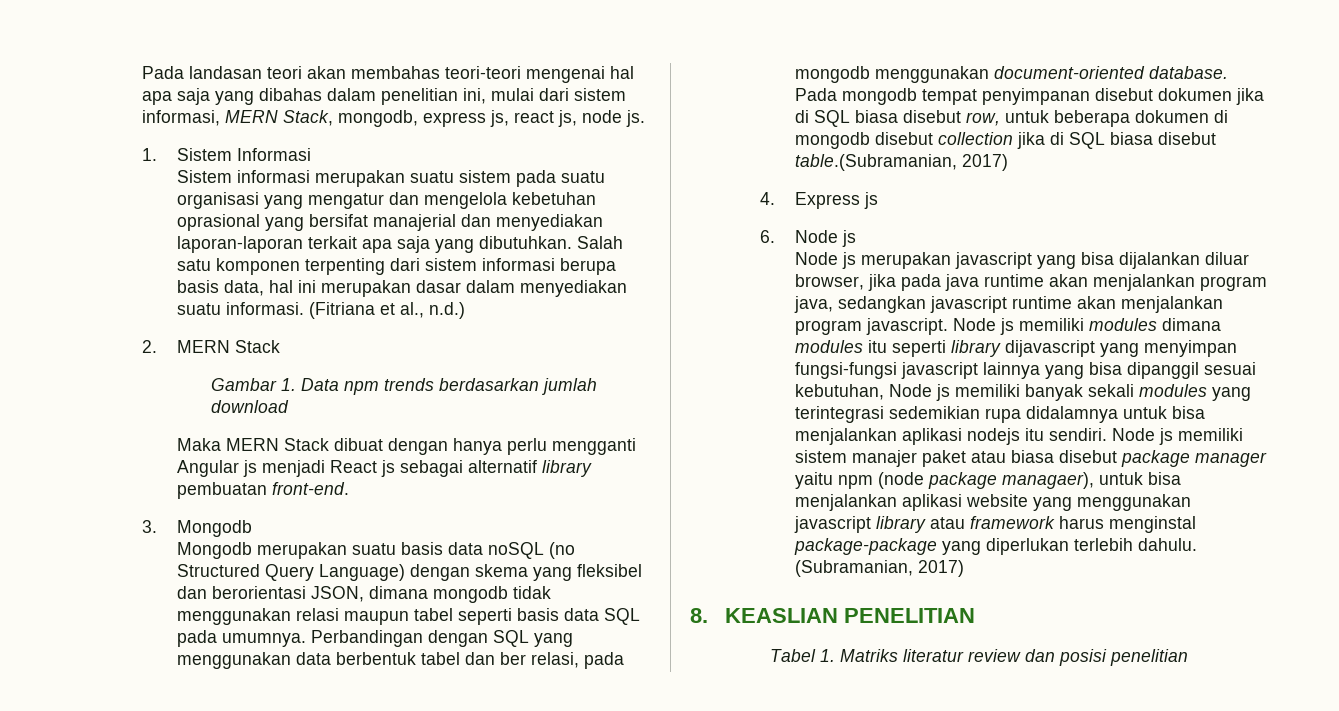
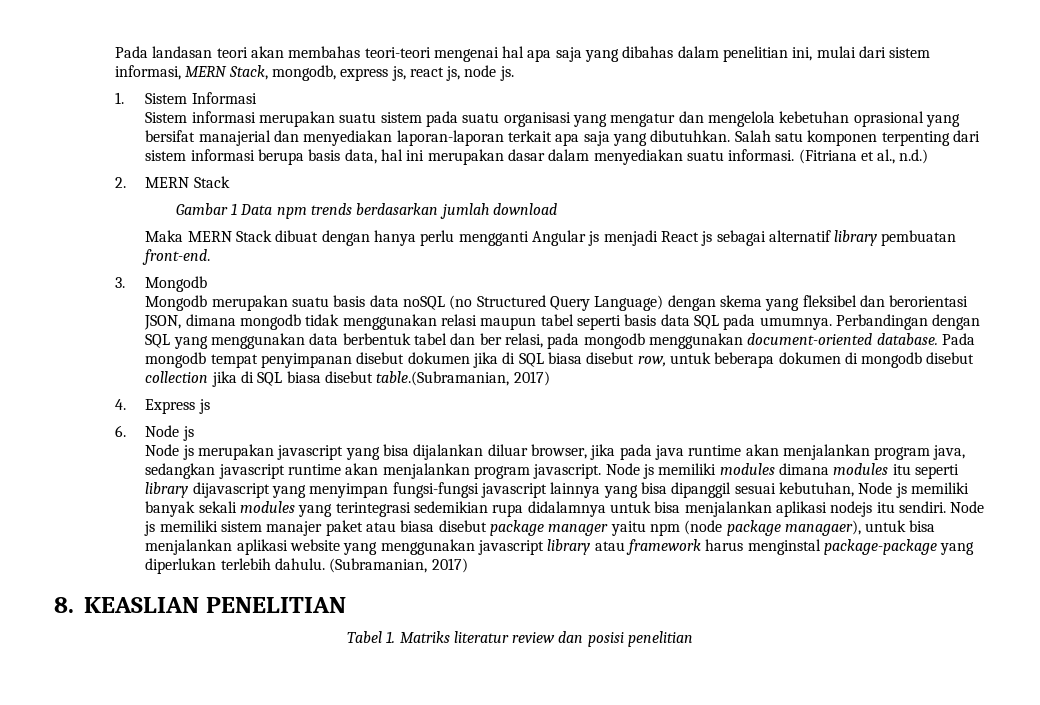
- Gambar 1. Data npm trends berdasarkan jumlah download
+ Gambar 1 Data npm trends berdasarkan jumlah download

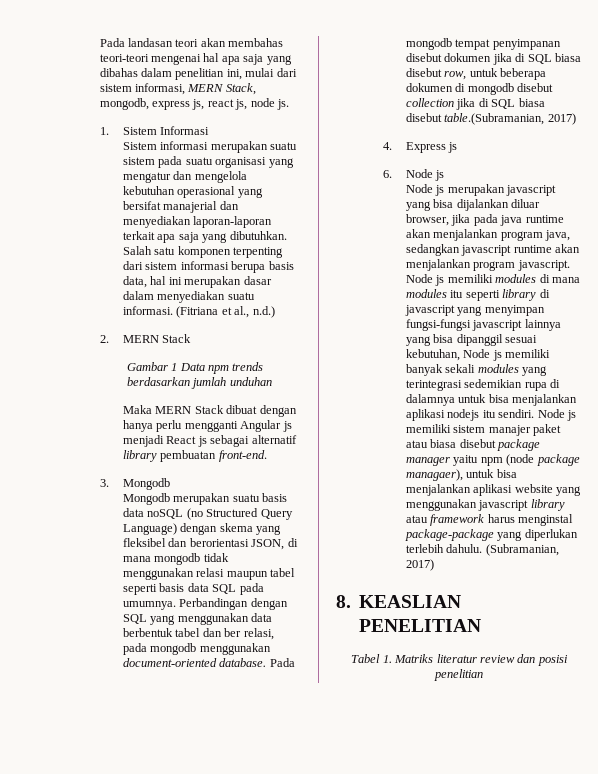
- Sistem informasi merupakan suatu sistem pada suatu organisasi yang mengatur dan mengelola kebetuhan oprasional yang bersifat manajerial dan menyediakan laporan-laporan terkait apa saja yang dibutuhkan.
+ Sistem informasi merupakan suatu sistem pada suatu organisasi yang mengatur dan mengelola kebutuhan operasional yang bersifat manajerial dan menyediakan laporan-laporan terkait apa saja yang dibutuhkan.
- Gambar 1 Data npm trends berdasarkan jumlah download
+ Gambar 1 Data npm trends berdasarkan jumlah unduhan
- Mongodb merupakan suatu basis data noSQL (no Structured Query Language) dengan skema yang fleksibel dan berorientasi JSON, dimana mongodb tidak menggunakan relasi maupun tabel seperti basis data SQL pada umumnya.
+ Mongodb merupakan suatu basis data noSQL (no Structured Query Language) dengan skema yang fleksibel dan berorientasi JSON, di mana mongodb tidak menggunakan relasi maupun tabel seperti basis data SQL pada umumnya.
- Node js memiliki modules dimana modules itu seperti library dijavascript yang menyimpan fungsi-fungsi javascript lainnya yang bisa dipanggil sesuai kebutuhan, Node js memiliki banyak sekali modules yang terintegrasi sedemikian rupa didalamnya untuk bisa menjalankan aplikasi nodejs itu sendiri.
+ Node js memiliki modules di mana modules itu seperti library di javascript yang menyimpan fungsi-fungsi javascript lainnya yang bisa dipanggil sesuai kebutuhan, Node js memiliki banyak sekali modules yang terintegrasi sedemikian rupa di dalamnya untuk bisa menjalankan aplikasi nodejs itu sendiri.

